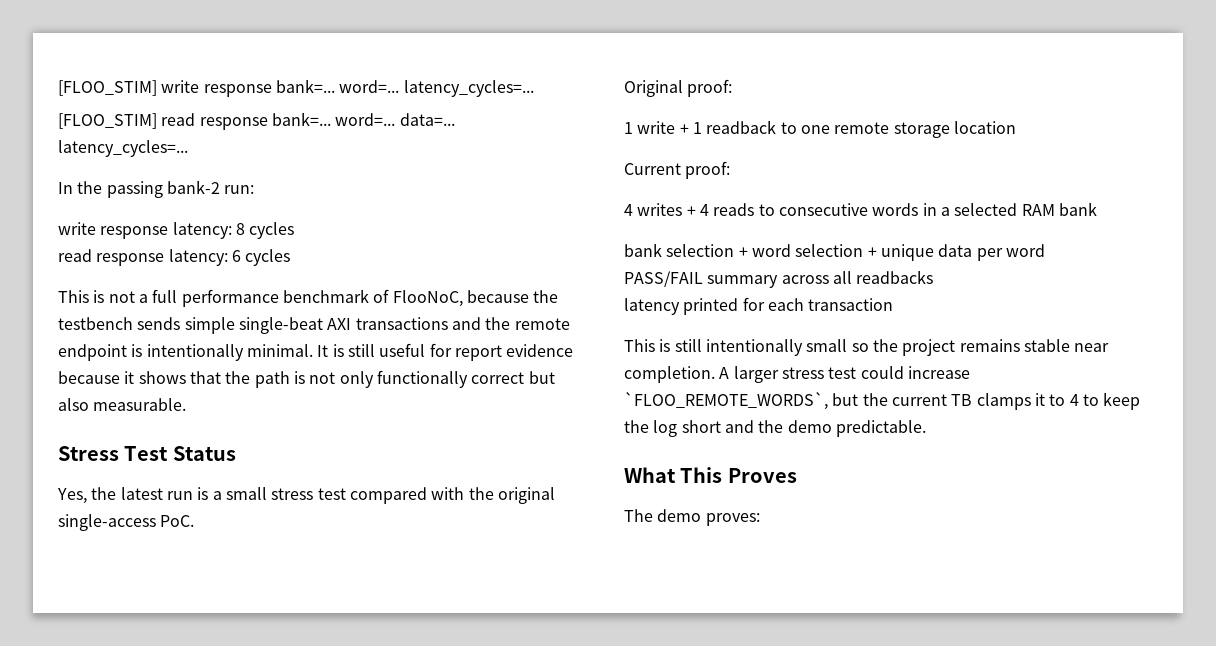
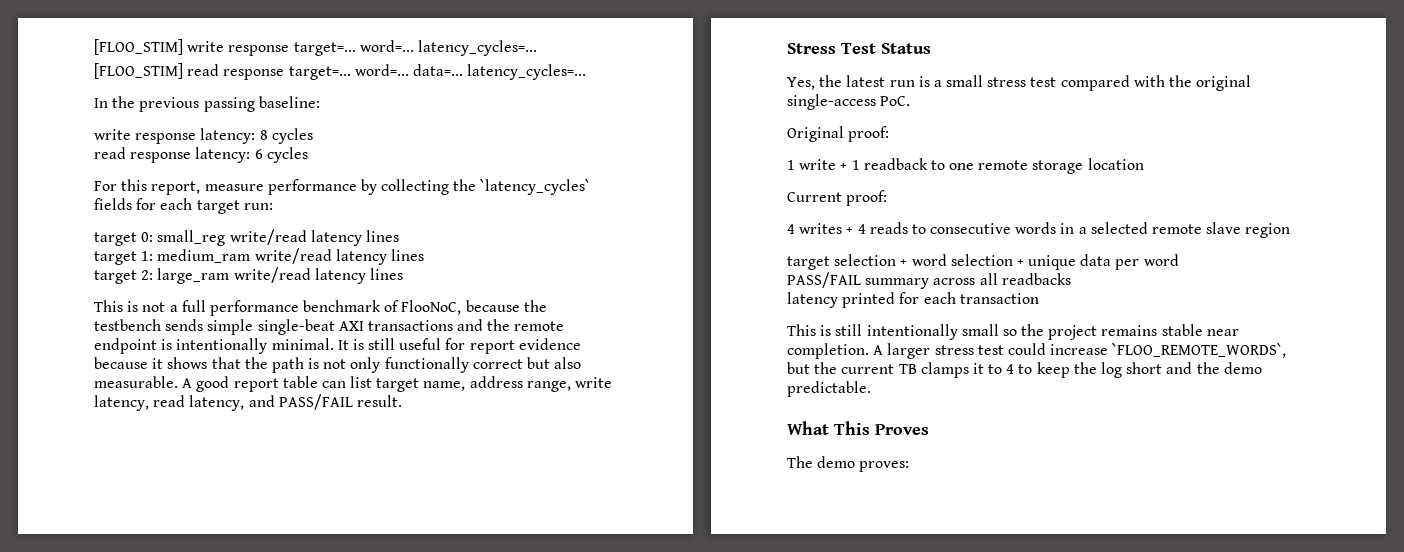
- [FLOO_STIM] write response bank=... word=... latency_cycles=...
+ [FLOO_STIM] write response target=... word=... latency_cycles=...
- [FLOO_STIM] read response bank=... word=... data=... latency_cycles=...
+ [FLOO_STIM] read response target=... word=... data=... latency_cycles=...
- In the passing bank-2 run:
+ In the previous passing baseline:
+ For this report, measure performance by collecting the `latency_cycles` fields for each target run:
+ target 0: small_reg write/read latency lines
+ target 1: medium_ram write/read latency lines
+ target 2: large_ram write/read latency lines
+ A good report table can list target name, address range, write latency, read latency, and PASS/FAIL result.
- 4 writes + 4 reads to consecutive words in a selected RAM bank
- bank selection + word selection + unique data per word
+ 4 writes + 4 reads to consecutive words in a selected remote slave region
+ target selection + word selection + unique data per word

